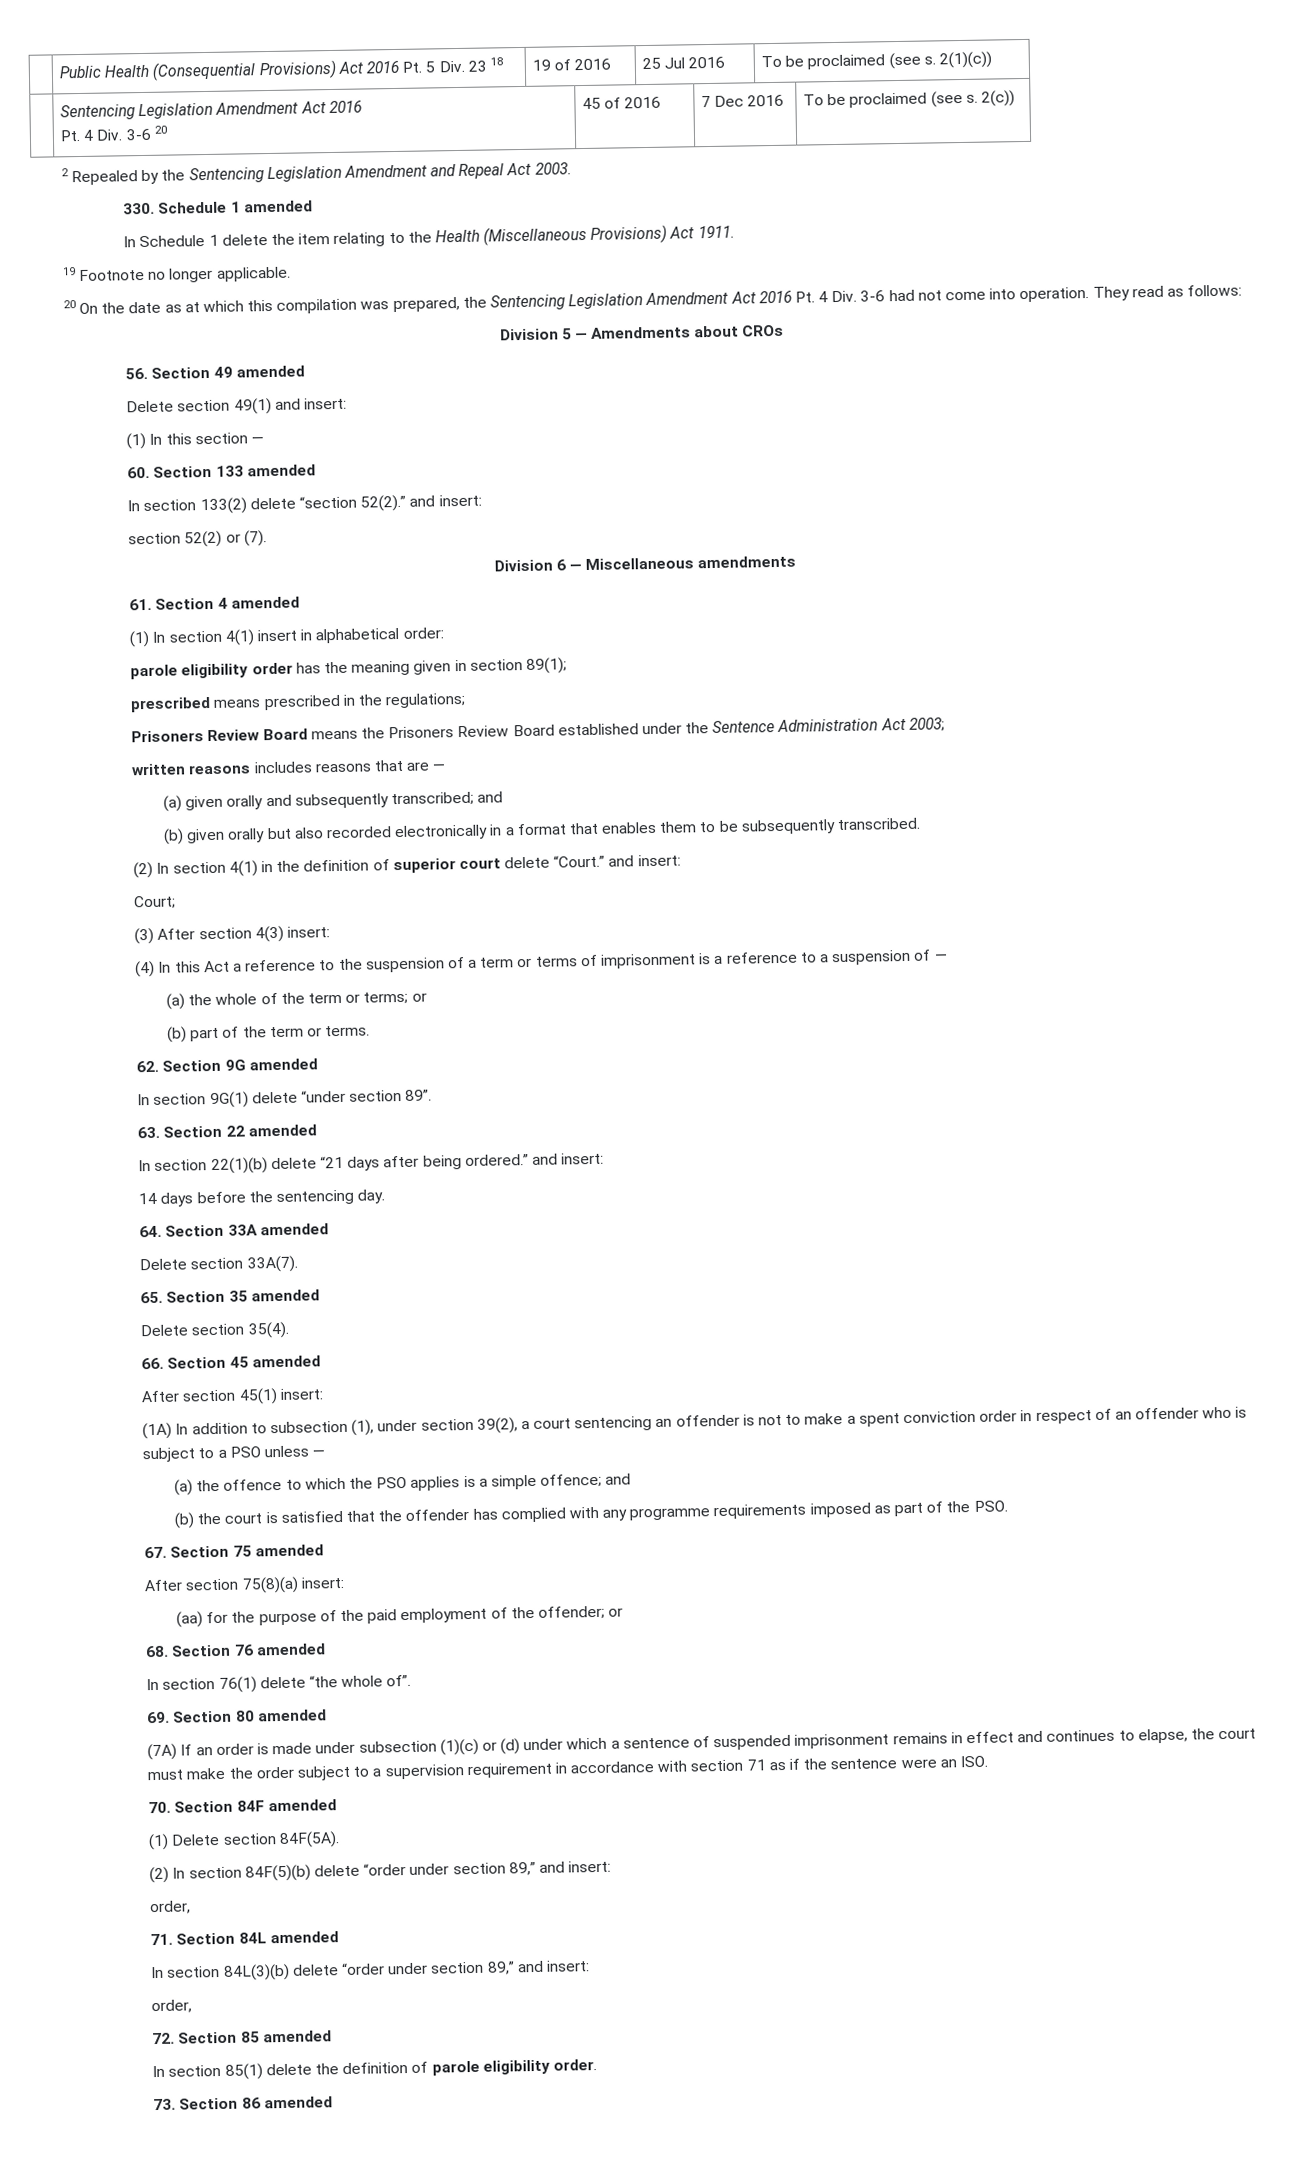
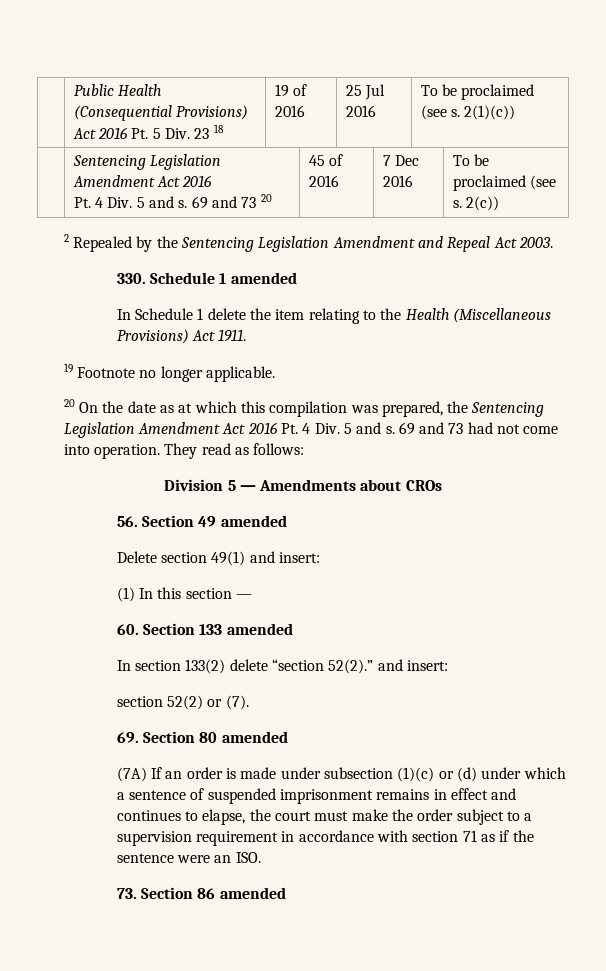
  | Sentencing Legislation Amendment Act 2016
- Pt. 4 Div. 3-6 20 | 45 of 2016 | 7 Dec 2016 | To be proclaimed (see s. 2(c))
+ Pt. 4 Div. 5 and s. 69 and 73 20 | 45 of 2016 | 7 Dec 2016 | To be proclaimed (see s. 2(c))
- 20 On the date as at which this compilation was prepared, the Sentencing Legislation Amendment Act 2016 Pt. 4 Div. 3-6 had not come into operation.
+ 20 On the date as at which this compilation was prepared, the Sentencing Legislation Amendment Act 2016 Pt. 4 Div. 5 and s. 69 and 73 had not come into operation.
- Division 6 — Miscellaneous amendments
- 61. Section 4 amended
- (1) In section 4(1) insert in alphabetical order:
- parole eligibility order has the meaning given in section 89(1);
- prescribed means prescribed in the regulations;
- Prisoners Review Board means the Prisoners Review Board established under the Sentence Administration Act 2003;
- written reasons includes reasons that are —
- (a) given orally and subsequently transcribed; and
- (b) given orally but also recorded electronically in a format that enables them to be subsequently transcribed.
- (2) In section 4(1) in the definition of superior court delete “Court.” and insert:
- Court;
- (3) After section 4(3) insert:
- (4) In this Act a reference to the suspension of a term or terms of imprisonment is a reference to a suspension of —
- (a) the whole of the term or terms; or
- (b) part of the term or terms.
- 62. Section 9G amended
- In section 9G(1) delete “under section 89”.
- 63. Section 22 amended
- In section 22(1)(b) delete “21 days after being ordered.” and insert:
- 14 days before the sentencing day.
- 64. Section 33A amended
- Delete section 33A(7).
- 65. Section 35 amended
- Delete section 35(4).
- 66. Section 45 amended
- After section 45(1) insert:
- (1A) In addition to subsection (1), under section 39(2), a court sentencing an offender is not to make a spent conviction order in respect of an offender who is subject to a PSO unless —
- (a) the offence to which the PSO applies is a simple offence; and
- (b) the court is satisfied that the offender has complied with any programme requirements imposed as part of the PSO.
- 67. Section 75 amended
- After section 75(8)(a) insert:
- (aa) for the purpose of the paid employment of the offender; or
- 68. Section 76 amended
- In section 76(1) delete “the whole of”.
- 70. Section 84F amended
- (1) Delete section 84F(5A).
- (2) In section 84F(5)(b) delete “order under section 89,” and insert:
- order,
- 71. Section 84L amended
- In section 84L(3)(b) delete “order under section 89,” and insert:
- order,
- 72. Section 85 amended
- In section 85(1) delete the definition of parole eligibility order.

